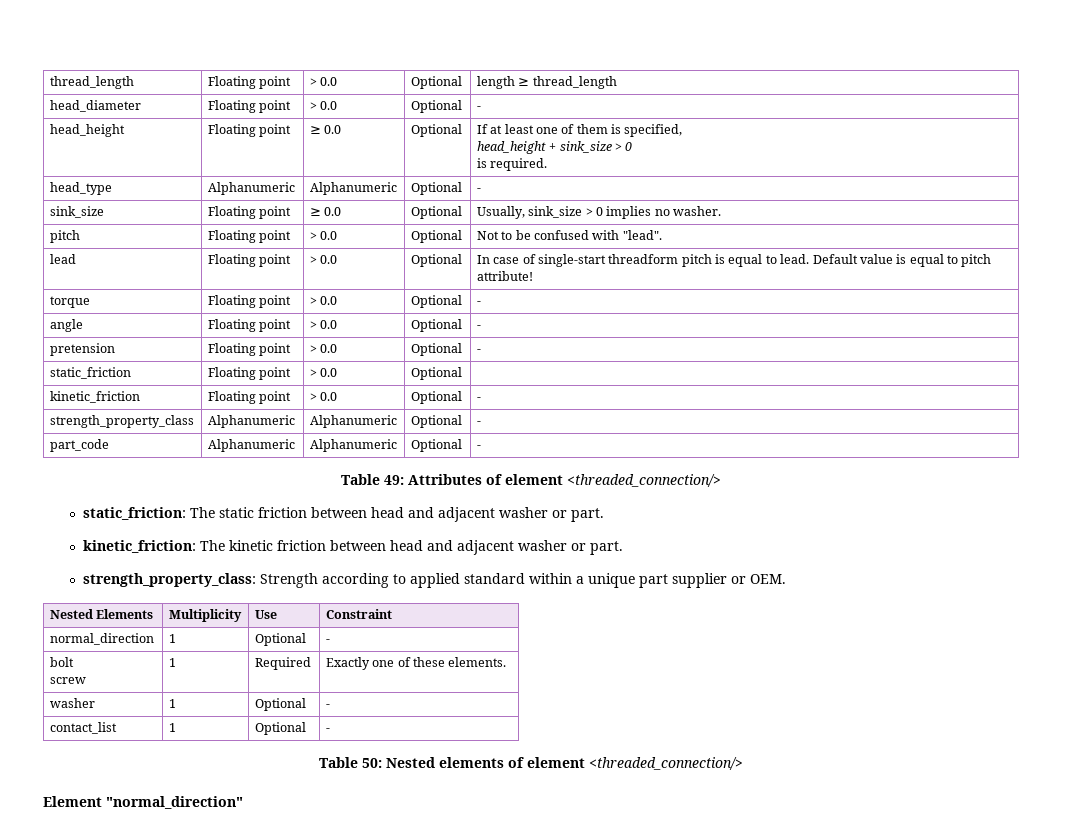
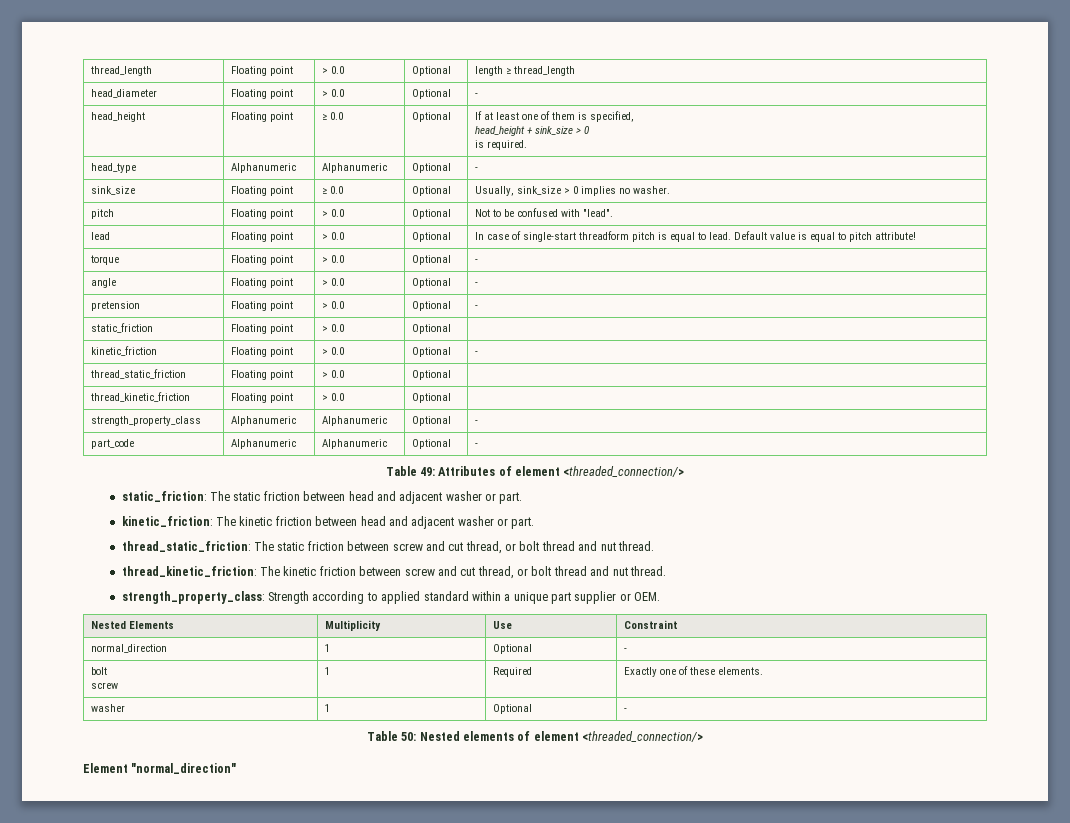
+ thread_static_friction | Floating point | > 0.0 | Optional |
+ thread_kinetic_friction | Floating point | > 0.0 | Optional |
+ thread_static_friction: The static friction between screw and cut thread, or bolt thread and nut thread.
+ thread_kinetic_friction: The kinetic friction between screw and cut thread, or bolt thread and nut thread.
- contact_list | 1 | Optional | -

